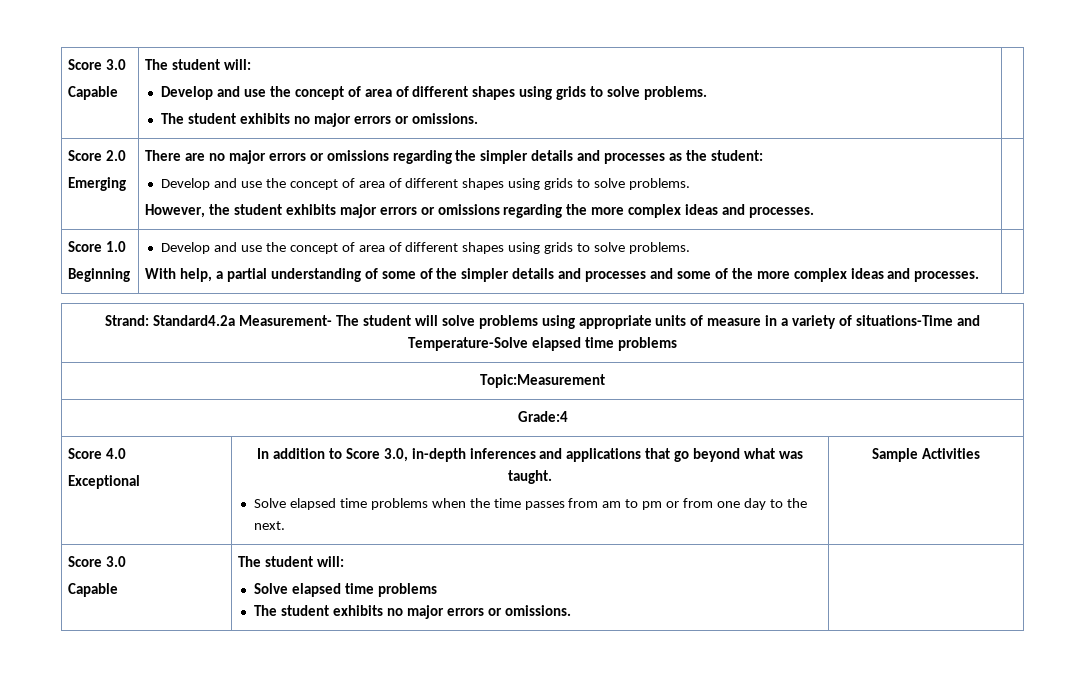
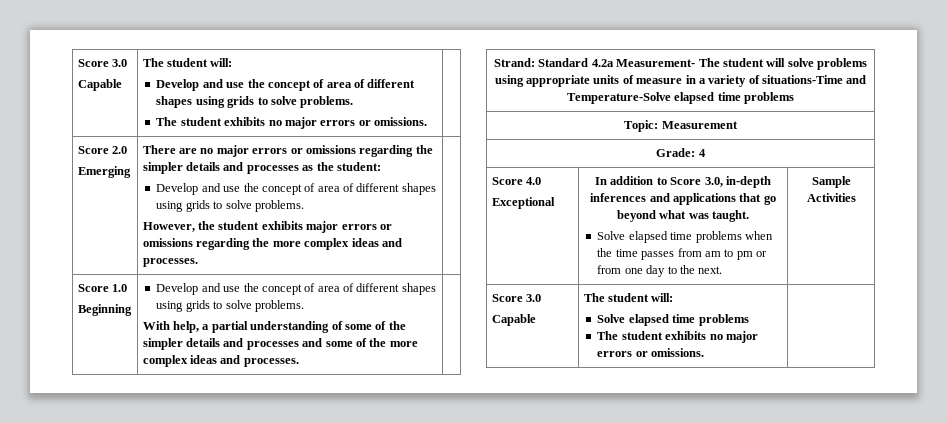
- Strand: Standard4.2a Measurement- The student will solve problems using appropriate units of measure in a variety of situations-Time and Temperature-Solve elapsed time problems
+ Strand: Standard 4.2a Measurement- The student will solve problems using appropriate units of measure in a variety of situations-Time and Temperature-Solve elapsed time problems
- Topic:Measurement
- Grade:4
+ Topic: Measurement
+ Grade: 4

